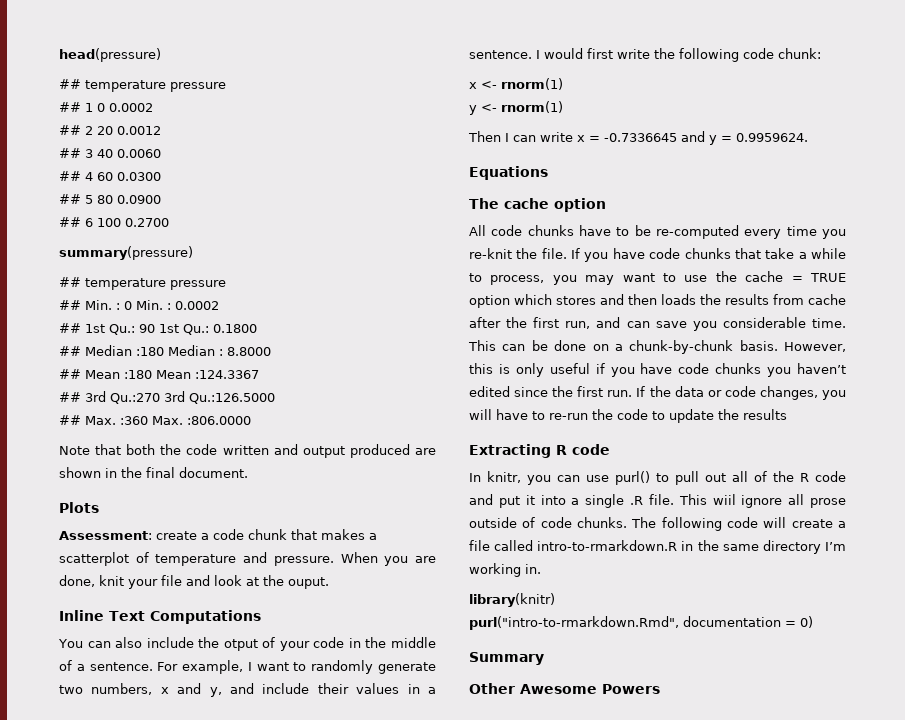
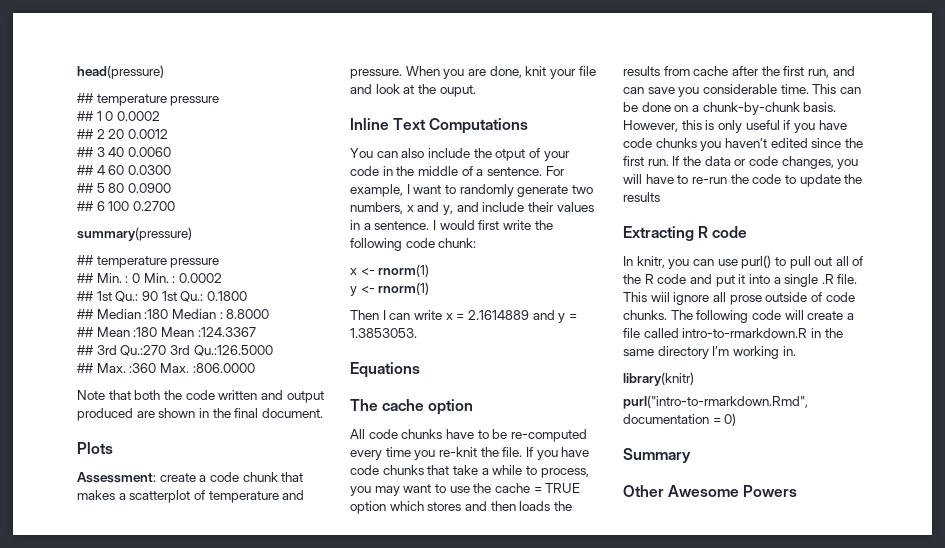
- Then I can write x = -0.7336645 and y = 0.9959624.
+ Then I can write x = 2.1614889 and y = 1.3853053.

